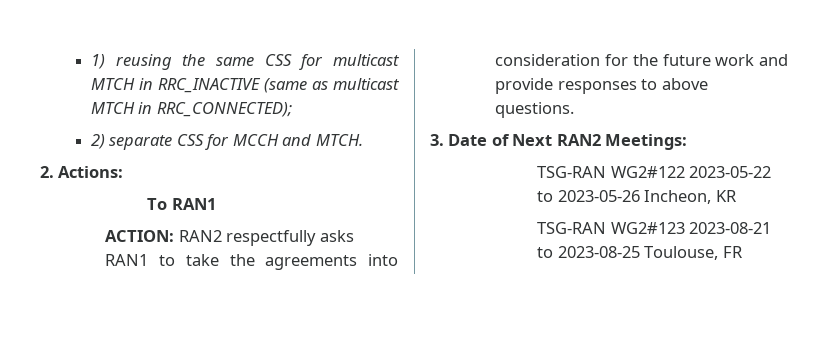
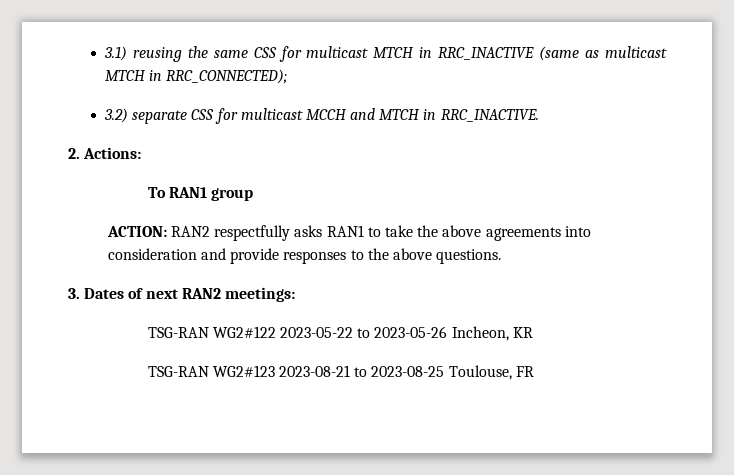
- 1) reusing the same CSS for multicast MTCH in RRC_INACTIVE (same as multicast MTCH in RRC_CONNECTED);
+ 3.1) reusing the same CSS for multicast MTCH in RRC_INACTIVE (same as multicast MTCH in RRC_CONNECTED);
- 2) separate CSS for MCCH and MTCH.
+ 3.2) separate CSS for multicast MCCH and MTCH in RRC_INACTIVE.
- To RAN1
+ To RAN1 group
- ACTION: RAN2 respectfully asks RAN1 to take the agreements into consideration for the future work and provide responses to above questions.
+ ACTION: RAN2 respectfully asks RAN1 to take the above agreements into consideration and provide responses to the above questions.
- 3. Date of Next RAN2 Meetings:
+ 3. Dates of next RAN2 meetings:

